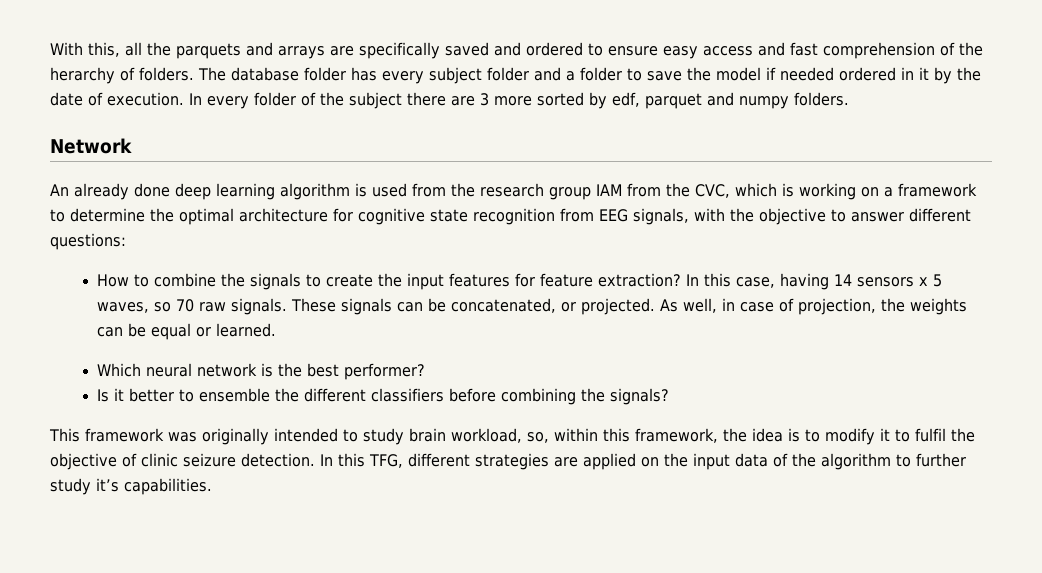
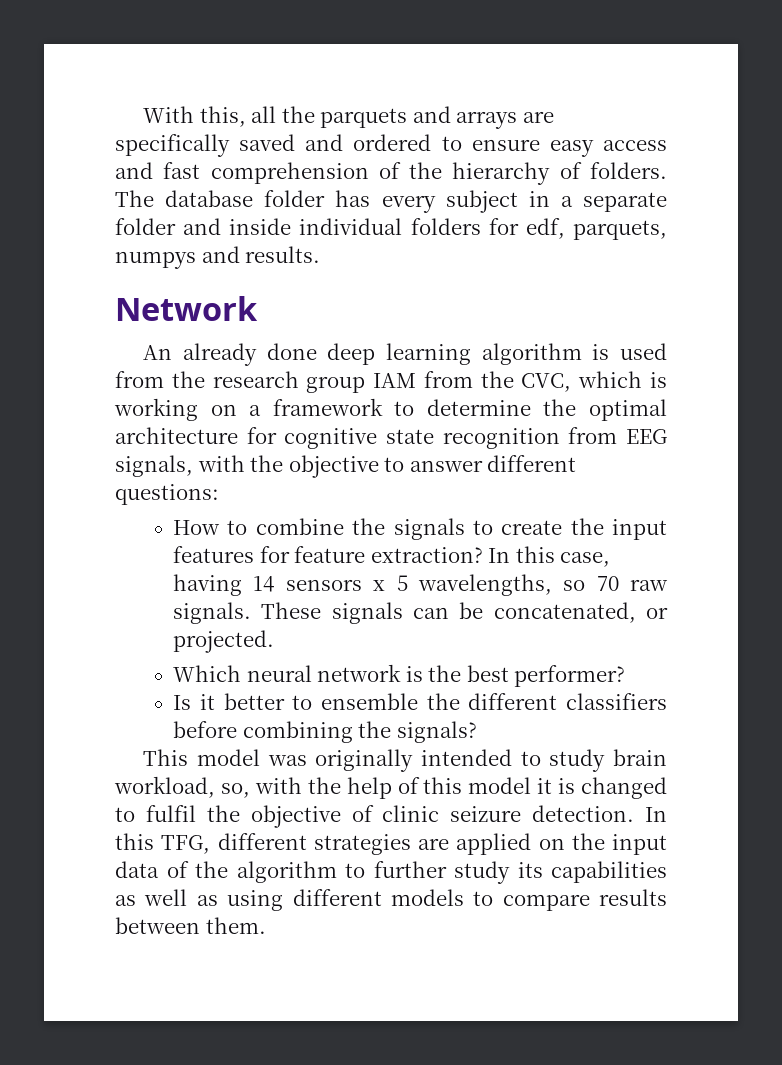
- With this, all the parquets and arrays are specifically saved and ordered to ensure easy access and fast comprehension of the herarchy of folders.
+ With this, all the parquets and arrays are specifically saved and ordered to ensure easy access and fast comprehension of the hierarchy of folders.
- The database folder has every subject folder and a folder to save the model if needed ordered in it by the date of execution. In every folder of the subject there are 3 more sorted by edf, parquet and numpy folders.
+ The database folder has every subject in a separate folder and inside individual folders for edf, parquets, numpys and results.
- In this case, having 14 sensors x 5 waves, so 70 raw signals.
+ In this case, having 14 sensors x 5 wavelengths, so 70 raw signals.
- As well, in case of projection, the weights can be equal or learned.
- This framework was originally intended to study brain workload, so, within this framework, the idea is to modify it to fulfil the objective of clinic seizure detection.
+ This model was originally intended to study brain workload, so, with the help of this model it is changed to fulfil the objective of clinic seizure detection.
- In this TFG, different strategies are applied on the input data of the algorithm to further study it’s capabilities.
+ In this TFG, different strategies are applied on the input data of the algorithm to further study its capabilities as well as using different models to compare results between them.

